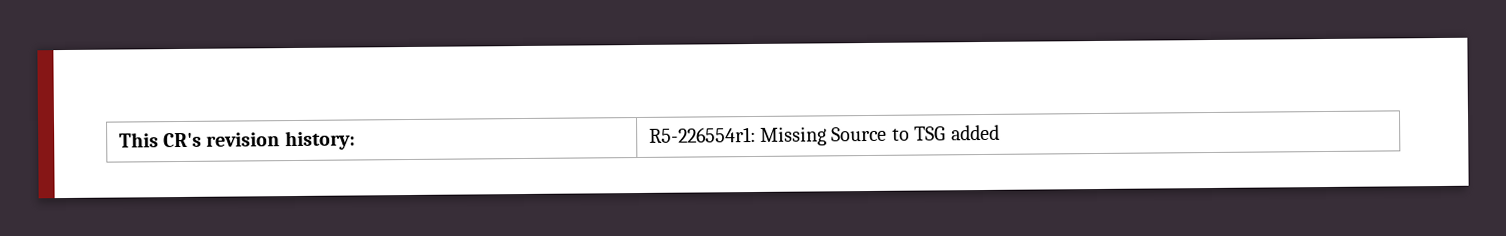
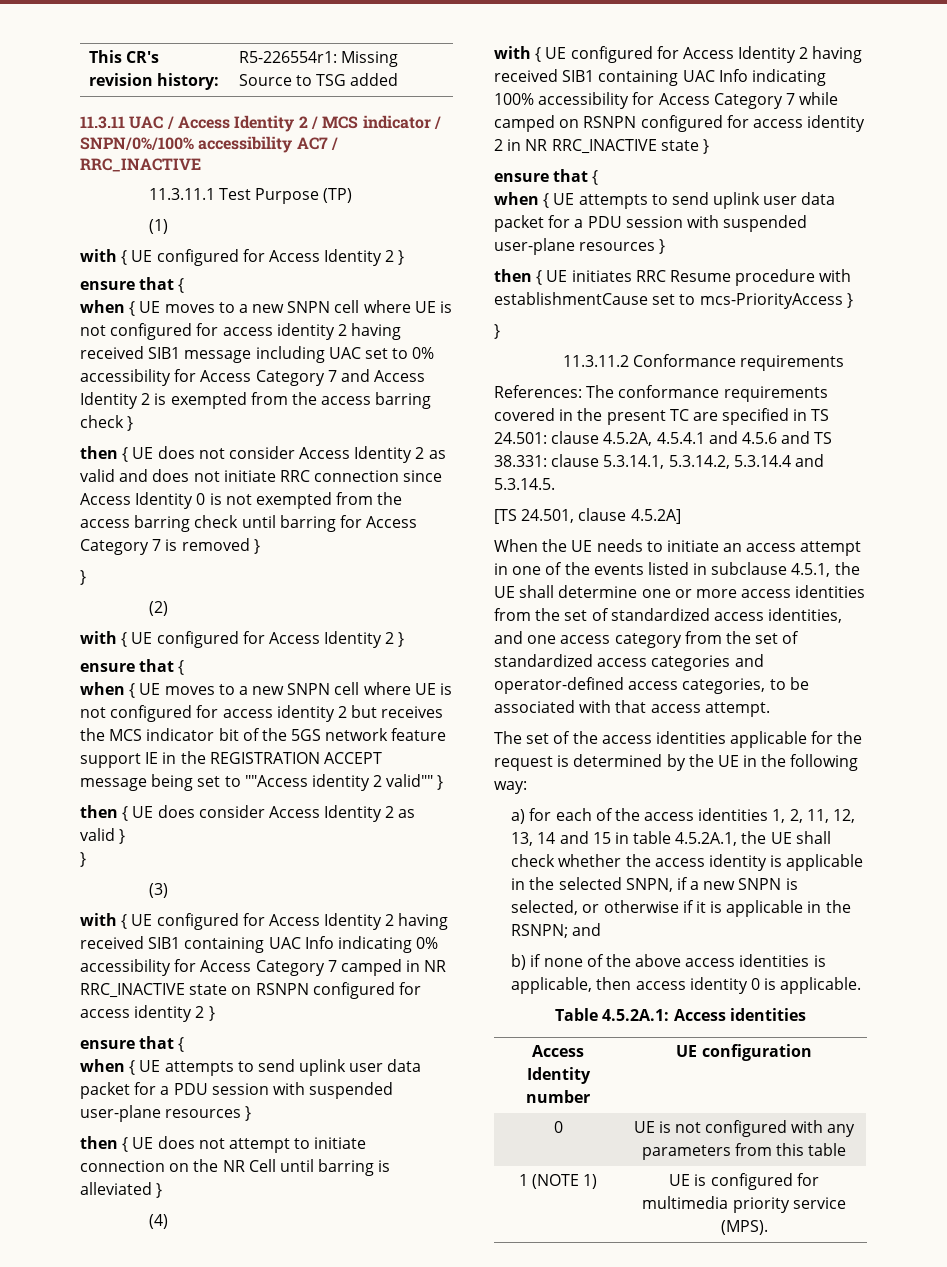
+ 11.3.11 UAC / Access Identity 2 / MCS indicator / SNPN/0%/100% accessibility AC7 / RRC_INACTIVE
+ 11.3.11.1 Test Purpose (TP)
+ (1)
+ with { UE configured for Access Identity 2 }
+ ensure that {
+ when { UE moves to a new SNPN cell where UE is not configured for access identity 2 having received SIB1 message including UAC set to 0% accessibility for Access Category 7 and Access Identity 2 is exempted from the access barring check }
+ then { UE does not consider Access Identity 2 as valid and does not initiate RRC connection since Access Identity 0 is not exempted from the access barring check until barring for Access Category 7 is removed }
+ }
+ (2)
+ with { UE configured for Access Identity 2 }
+ ensure that {
+ when { UE moves to a new SNPN cell where UE is not configured for access identity 2 but receives the MCS indicator bit of the 5GS network feature support IE in the REGISTRATION ACCEPT message being set to ""Access identity 2 valid"" }
+ then { UE does consider Access Identity 2 as valid }
+ }
+ (3)
+ with { UE configured for Access Identity 2 having received SIB1 containing UAC Info indicating 0% accessibility for Access Category 7 camped in NR RRC_INACTIVE state on RSNPN configured for access identity 2 }
+ ensure that {
+ when { UE attempts to send uplink user data packet for a PDU session with suspended user-plane resources }
+ then { UE does not attempt to initiate connection on the NR Cell until barring is alleviated }
+ (4)
+ with { UE configured for Access Identity 2 having received SIB1 containing UAC Info indicating 100% accessibility for Access Category 7 while camped on RSNPN configured for access identity 2 in NR RRC_INACTIVE state }
+ ensure that {
+ when { UE attempts to send uplink user data packet for a PDU session with suspended user-plane resources }
+ then { UE initiates RRC Resume procedure with establishmentCause set to mcs-PriorityAccess }
+ }
+ 11.3.11.2 Conformance requirements
+ References: The conformance requirements covered in the present TC are specified in TS 24.501: clause 4.5.2A, 4.5.4.1 and 4.5.6 and TS 38.331: clause 5.3.14.1, 5.3.14.2, 5.3.14.4 and 5.3.14.5.
+ [TS 24.501, clause 4.5.2A]
+ When the UE needs to initiate an access attempt in one of the events listed in subclause 4.5.1, the UE shall determine one or more access identities from the set of standardized access identities, and one access category from the set of standardized access categories and operator-defined access categories, to be associated with that access attempt.
+ The set of the access identities applicable for the request is determined by the UE in the following way:
+ a) for each of the access identities 1, 2, 11, 12, 13, 14 and 15 in table 4.5.2A.1, the UE shall check whether the access identity is applicable in the selected SNPN, if a new SNPN is selected, or otherwise if it is applicable in the RSNPN; and
+ b) if none of the above access identities is applicable, then access identity 0 is applicable.
+ Table 4.5.2A.1: Access identities
+ Access Identity number | UE configuration
+ 0 | UE is not configured with any parameters from this table
+ 1 (NOTE 1) | UE is configured for multimedia priority service (MPS).

